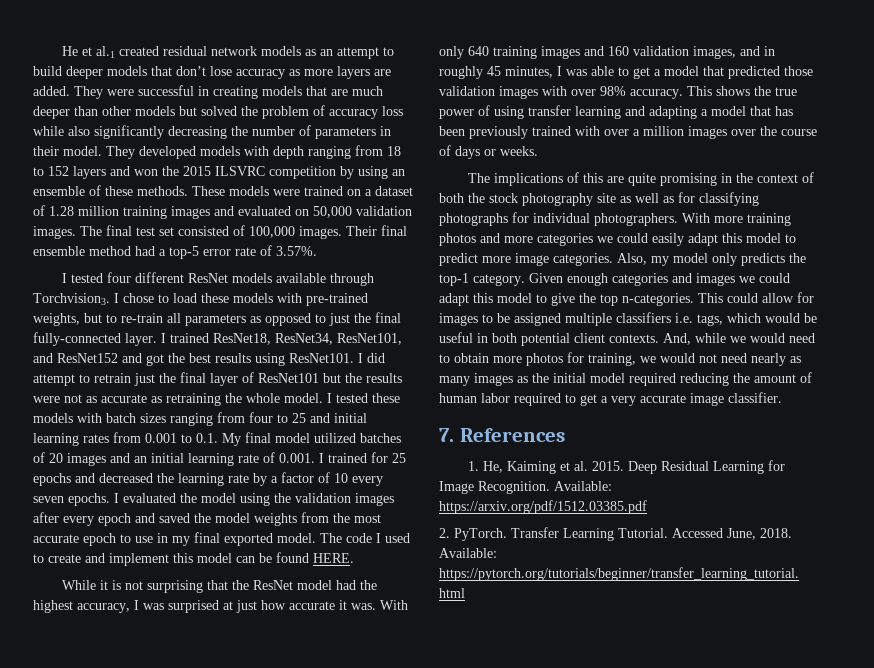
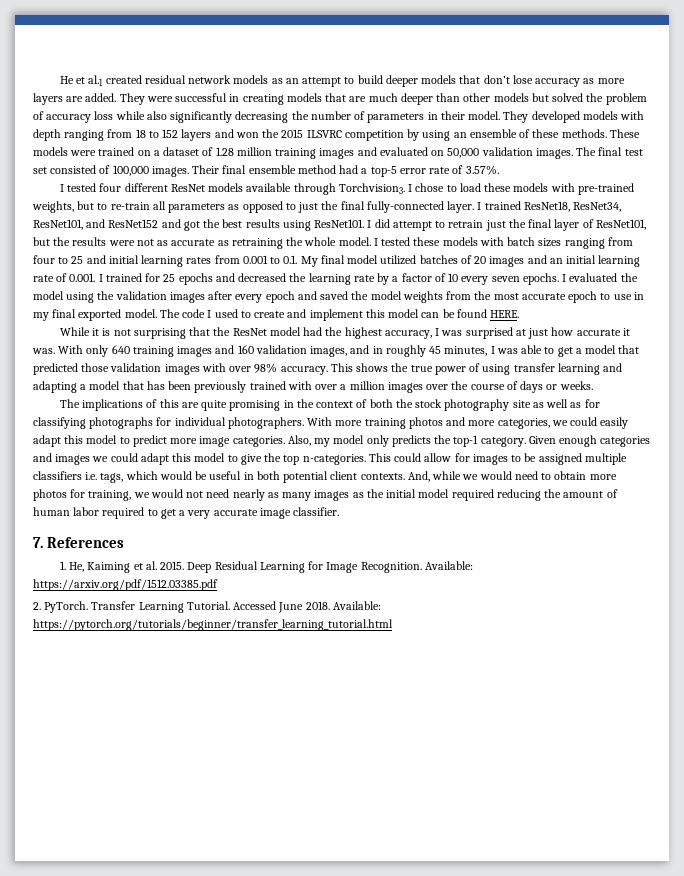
- I did attempt to retrain just the final layer of ResNet101 but the results were not as accurate as retraining the whole model.
+ I did attempt to retrain just the final layer of ResNet101, but the results were not as accurate as retraining the whole model.
- With more training photos and more categories we could easily adapt this model to predict more image categories.
+ With more training photos and more categories, we could easily adapt this model to predict more image categories.
- Accessed June, 2018.
+ Accessed June 2018.

